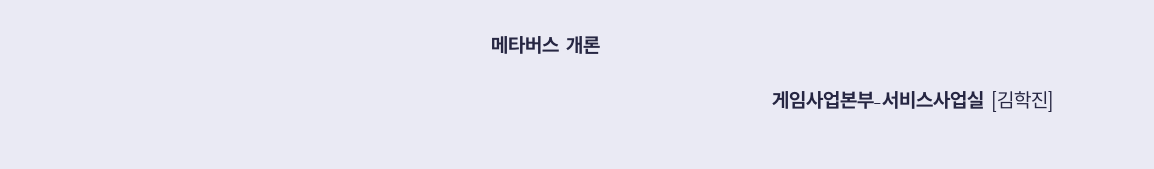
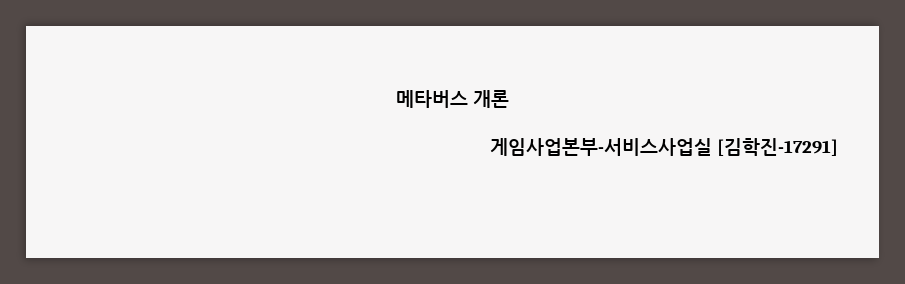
- 게임사업본부-서비스사업실 [김학진]
+ 게임사업본부-서비스사업실 [김학진-17291]

